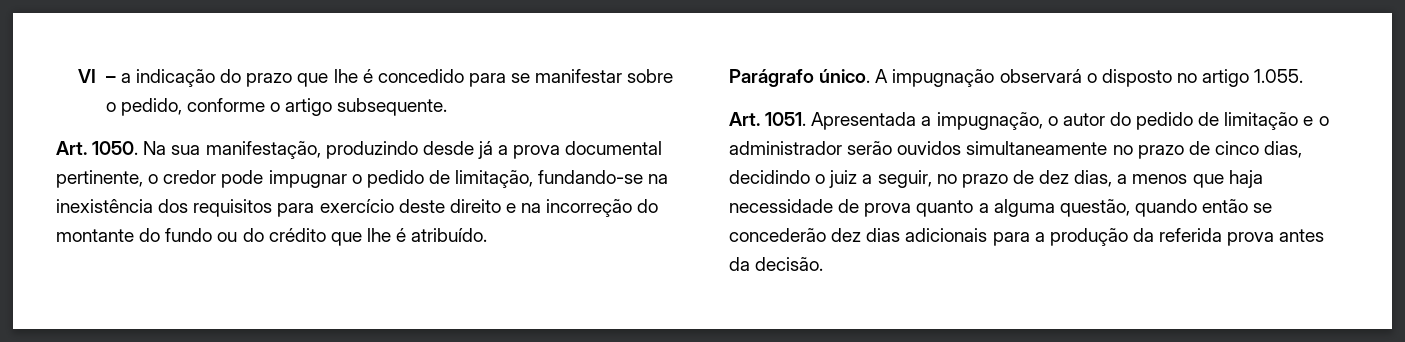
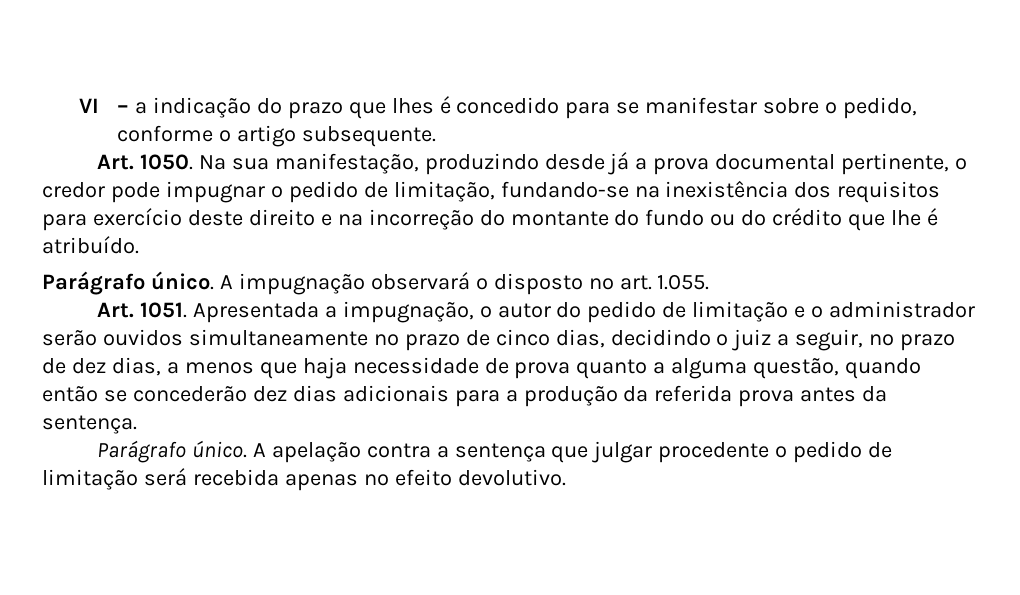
- VI – a indicação do prazo que lhe é concedido para se manifestar sobre o pedido, conforme o artigo subsequente.
+ VI – a indicação do prazo que lhes é concedido para se manifestar sobre o pedido, conforme o artigo subsequente.
- A impugnação observará o disposto no artigo 1.055.
+ A impugnação observará o disposto no art. 1.055.
- Apresentada a impugnação, o autor do pedido de limitação e o administrador serão ouvidos simultaneamente no prazo de cinco dias, decidindo o juiz a seguir, no prazo de dez dias, a menos que haja necessidade de prova quanto a alguma questão, quando então se concederão dez dias adicionais para a produção da referida prova antes da decisão.
+ Apresentada a impugnação, o autor do pedido de limitação e o administrador serão ouvidos simultaneamente no prazo de cinco dias, decidindo o juiz a seguir, no prazo de dez dias, a menos que haja necessidade de prova quanto a alguma questão, quando então se concederão dez dias adicionais para a produção da referida prova antes da sentença.
+ Parágrafo único. A apelação contra a sentença que julgar procedente o pedido de limitação será recebida apenas no efeito devolutivo.

